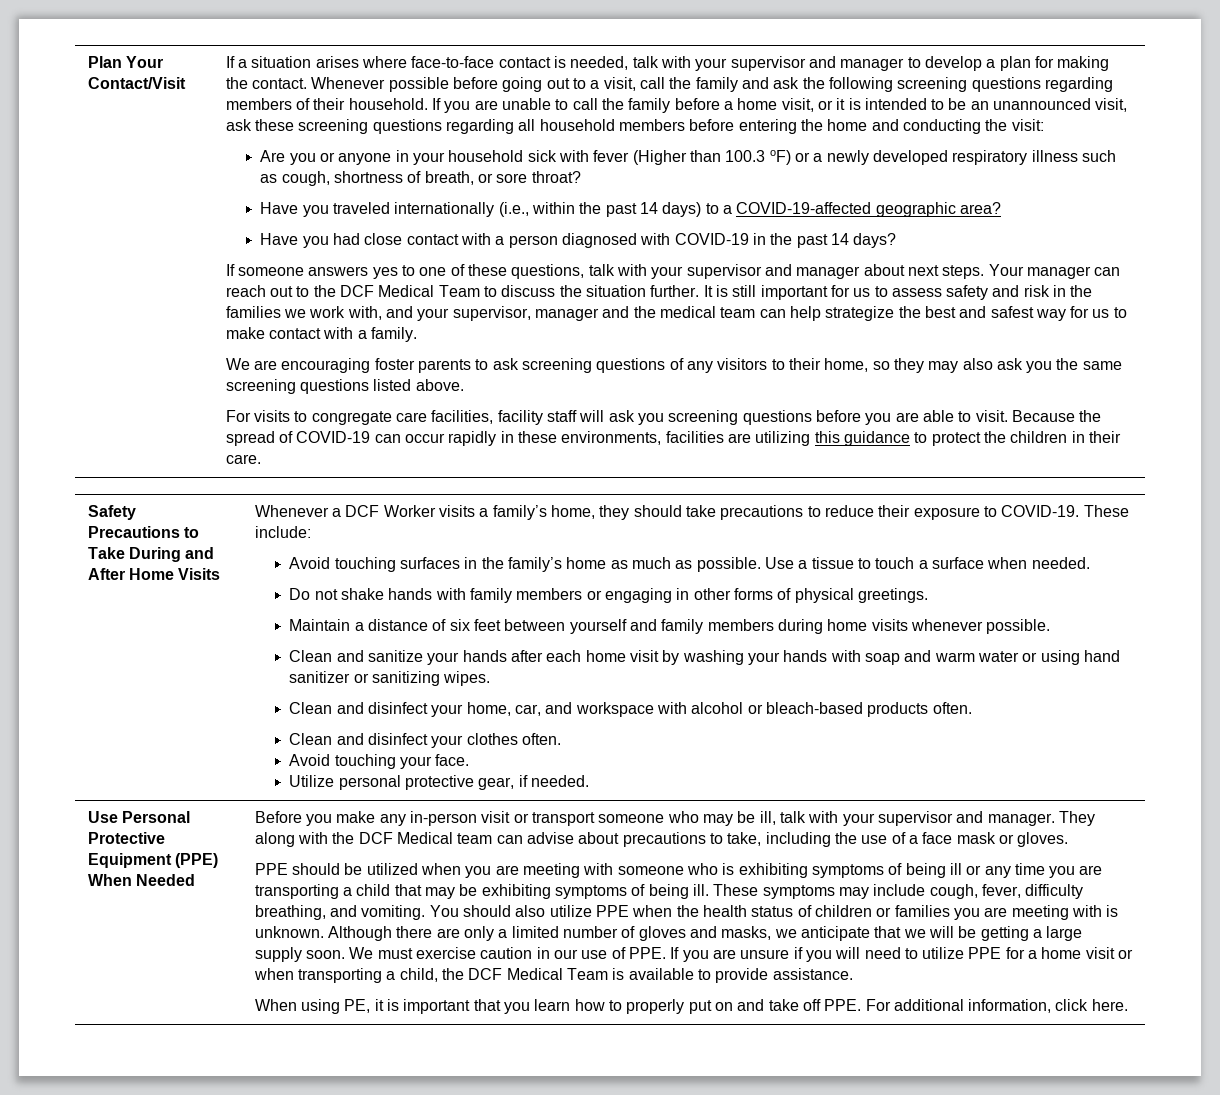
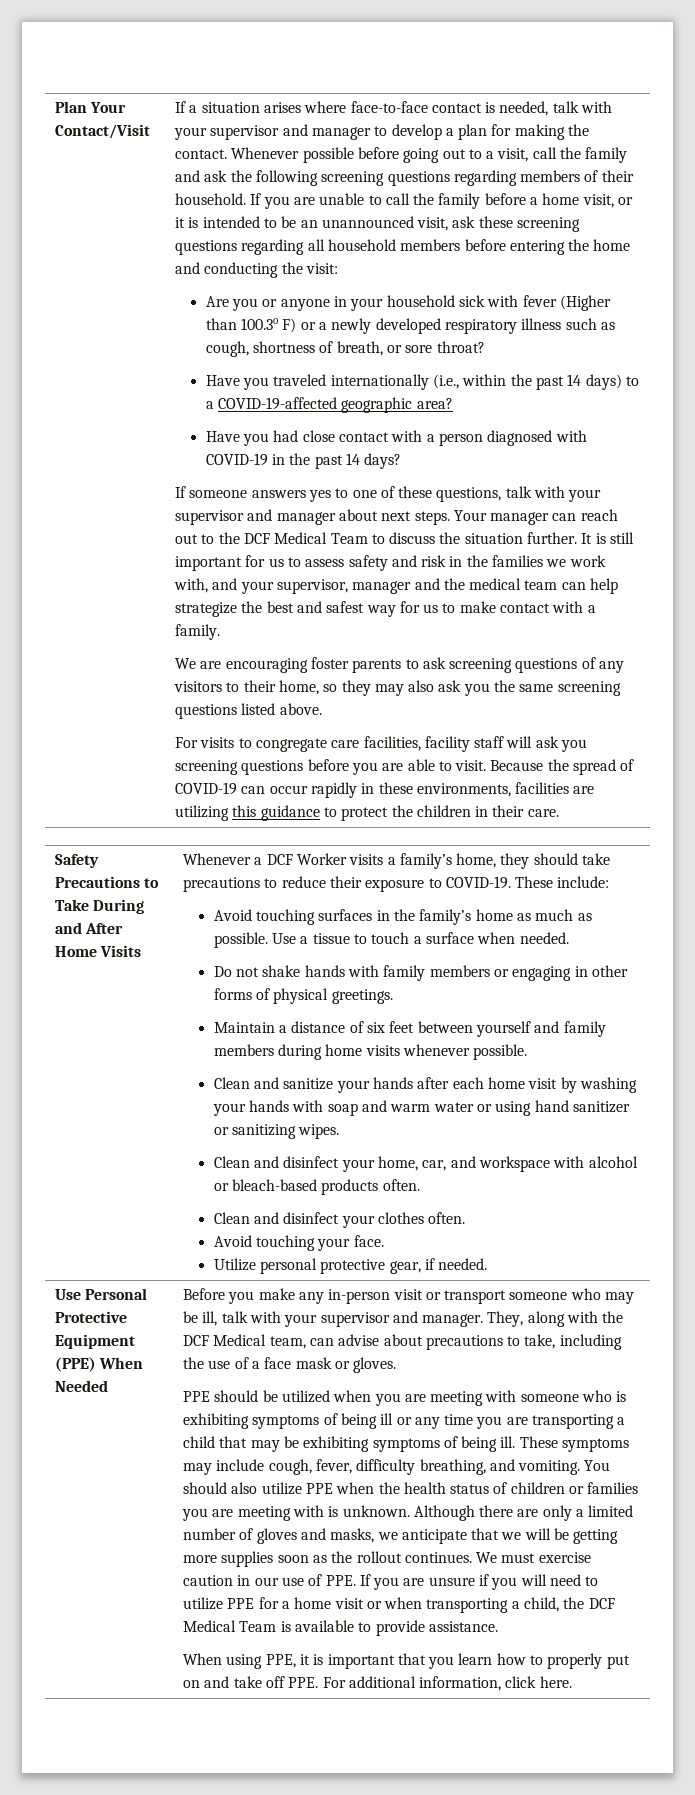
- Are you or anyone in your household sick with fever (Higher than 100.3 oF) or a newly developed respiratory illness such as cough, shortness of breath, or sore throat?
+ Are you or anyone in your household sick with fever (Higher than 100.3o F) or a newly developed respiratory illness such as cough, shortness of breath, or sore throat?
- They along with the DCF Medical team can advise about precautions to take, including the use of a face mask or gloves.
+ They, along with the DCF Medical team, can advise about precautions to take, including the use of a face mask or gloves.
- Although there are only a limited number of gloves and masks, we anticipate that we will be getting a large supply soon.
+ Although there are only a limited number of gloves and masks, we anticipate that we will be getting more supplies soon as the rollout continues.
- When using PE, it is important that you learn how to properly put on and take off PPE. For additional information, click here.
+ When using PPE, it is important that you learn how to properly put on and take off PPE. For additional information, click here.

